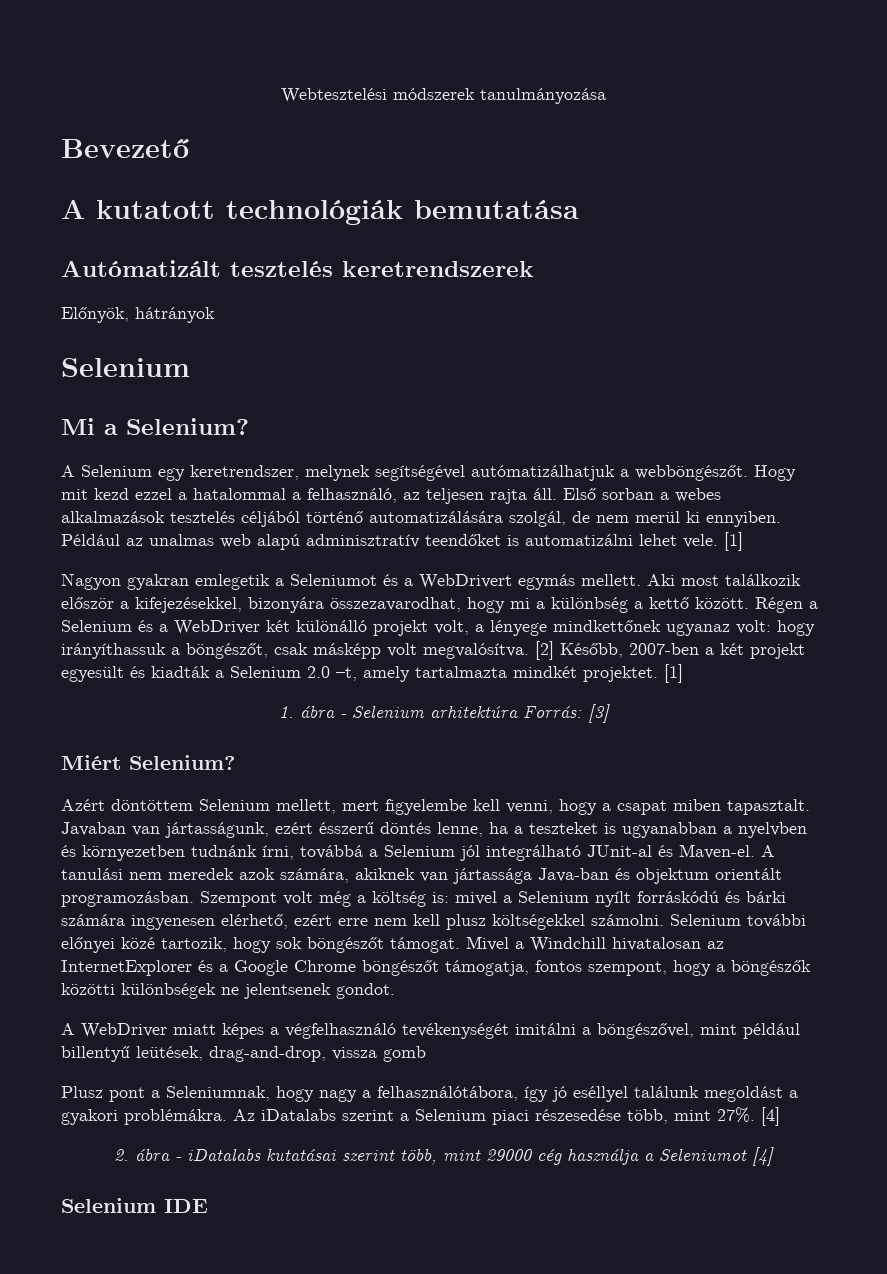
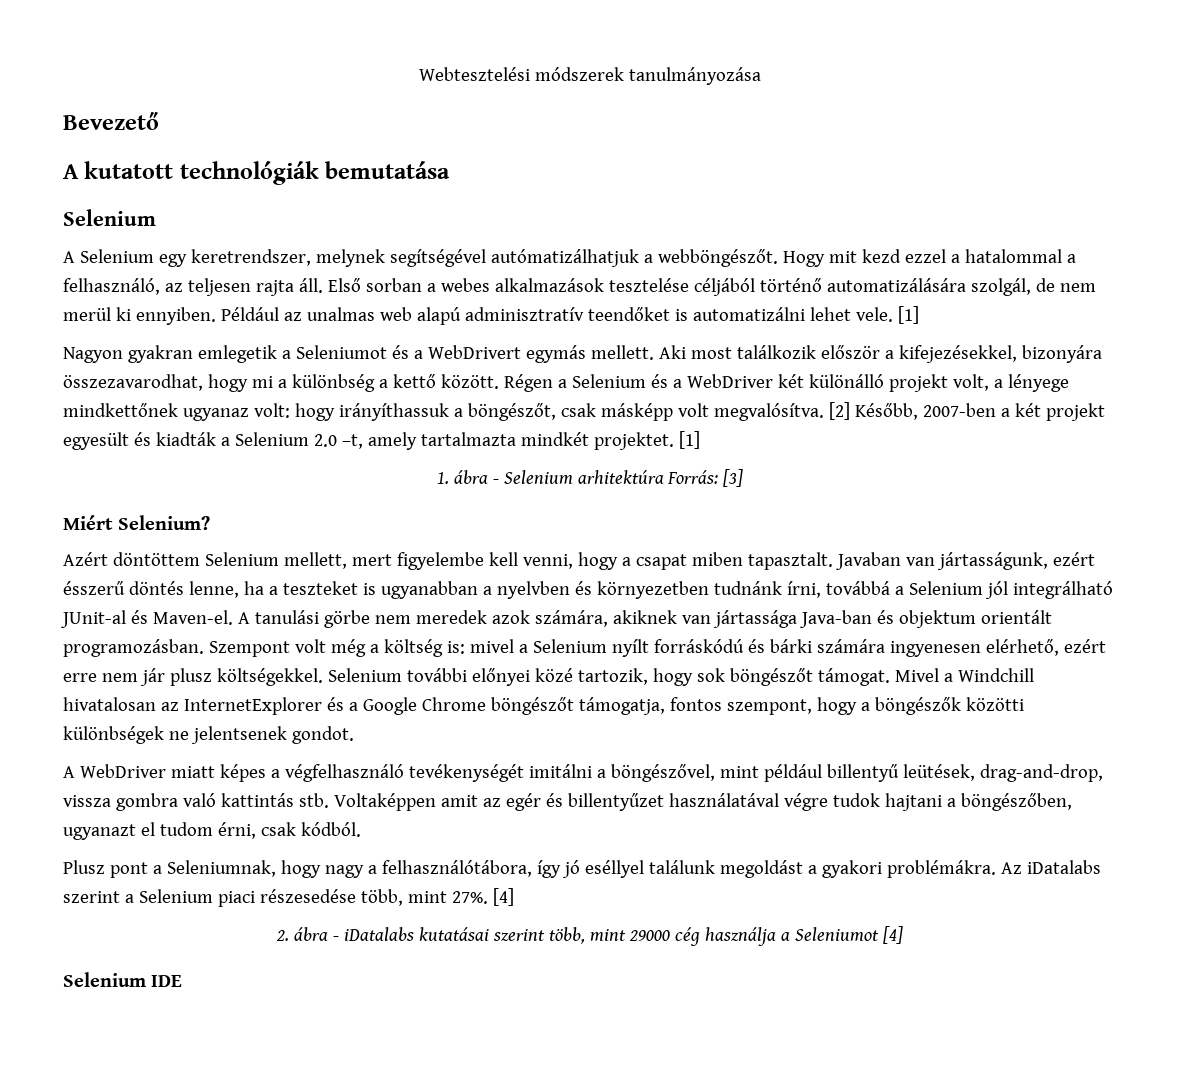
  A kutatott technológiák bemutatása
- Autómatizált tesztelés keretrendszerek
- Előnyök, hátrányok
  Selenium
- Mi a Selenium?
- Első sorban a webes alkalmazások tesztelés céljából történő automatizálására szolgál, de nem merül ki ennyiben.
+ Első sorban a webes alkalmazások tesztelése céljából történő automatizálására szolgál, de nem merül ki ennyiben.
- A tanulási nem meredek azok számára, akiknek van jártassága Java-ban és objektum orientált programozásban.
+ A tanulási görbe nem meredek azok számára, akiknek van jártassága Java-ban és objektum orientált programozásban.
- Szempont volt még a költség is: mivel a Selenium nyílt forráskódú és bárki számára ingyenesen elérhető, ezért erre nem kell plusz költségekkel számolni.
+ Szempont volt még a költség is: mivel a Selenium nyílt forráskódú és bárki számára ingyenesen elérhető, ezért erre nem jár plusz költségekkel.
- A WebDriver miatt képes a végfelhasználó tevékenységét imitálni a böngészővel, mint például billentyű leütések, drag-and-drop, vissza gomb
+ A WebDriver miatt képes a végfelhasználó tevékenységét imitálni a böngészővel, mint például billentyű leütések, drag-and-drop, vissza gombra való kattintás stb. Voltaképpen amit az egér és billentyűzet használatával végre tudok hajtani a böngészőben, ugyanazt el tudom érni, csak kódból.

